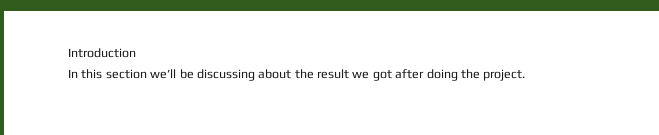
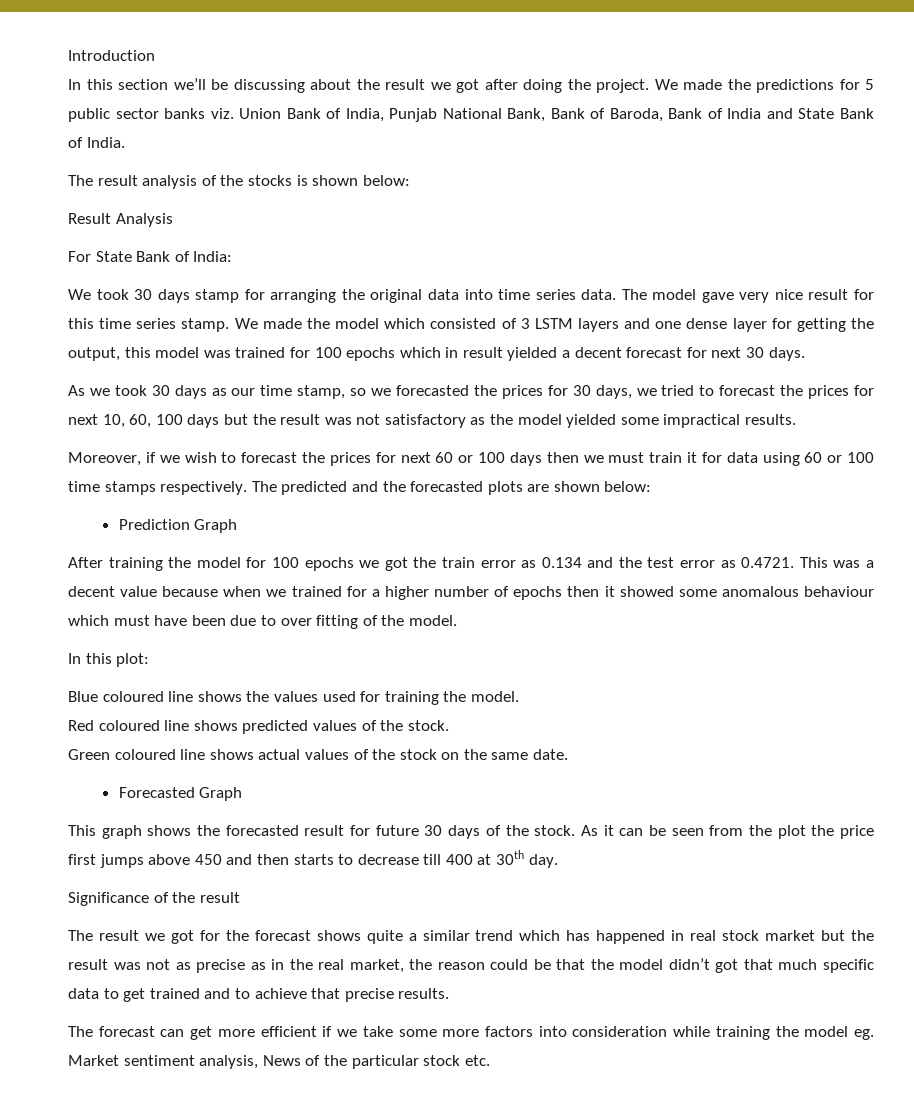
+ We made the predictions for 5 public sector banks viz. Union Bank of India, Punjab National Bank, Bank of Baroda, Bank of India and State Bank of India.
+ The result analysis of the stocks is shown below:
+ Result Analysis
+ For State Bank of India:
+ We took 30 days stamp for arranging the original data into time series data. The model gave very nice result for this time series stamp. We made the model which consisted of 3 LSTM layers and one dense layer for getting the output, this model was trained for 100 epochs which in result yielded a decent forecast for next 30 days.
+ As we took 30 days as our time stamp, so we forecasted the prices for 30 days, we tried to forecast the prices for next 10, 60, 100 days but the result was not satisfactory as the model yielded some impractical results.
+ Moreover, if we wish to forecast the prices for next 60 or 100 days then we must train it for data using 60 or 100 time stamps respectively. The predicted and the forecasted plots are shown below:
+ Prediction Graph
+ After training the model for 100 epochs we got the train error as 0.134 and the test error as 0.4721. This was a decent value because when we trained for a higher number of epochs then it showed some anomalous behaviour which must have been due to over fitting of the model.
+ In this plot:
+ Blue coloured line shows the values used for training the model.
+ Red coloured line shows predicted values of the stock.
+ Green coloured line shows actual values of the stock on the same date.
+ Forecasted Graph
+ This graph shows the forecasted result for future 30 days of the stock. As it can be seen from the plot the price first jumps above 450 and then starts to decrease till 400 at 30th day.
+ Significance of the result
+ The result we got for the forecast shows quite a similar trend which has happened in real stock market but the result was not as precise as in the real market, the reason could be that the model didn’t got that much specific data to get trained and to achieve that precise results.
+ The forecast can get more efficient if we take some more factors into consideration while training the model eg. Market sentiment analysis, News of the particular stock etc.

